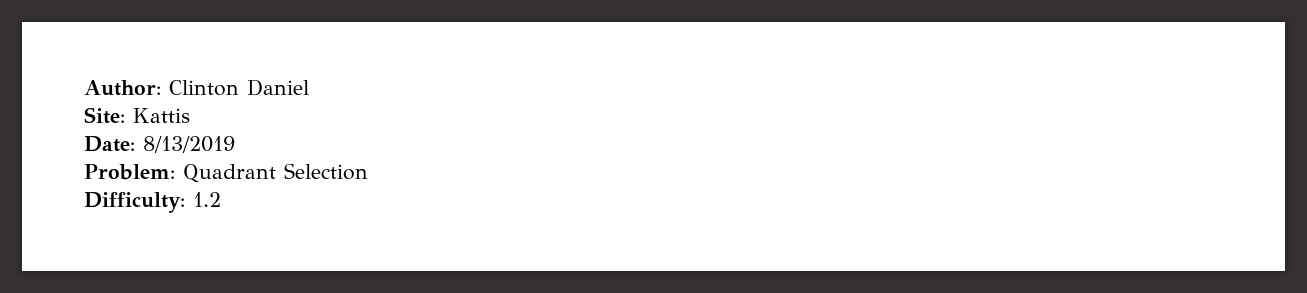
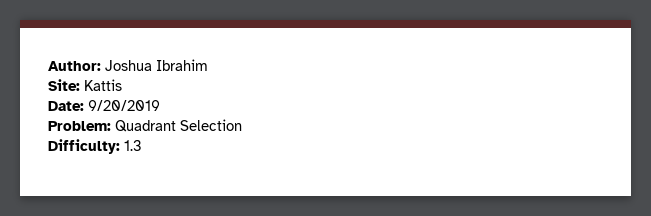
- Author: Clinton Daniel
+ Author: Joshua Ibrahim
- Date: 8/13/2019
+ Date: 9/20/2019
- Difficulty: 1.2
+ Difficulty: 1.3

